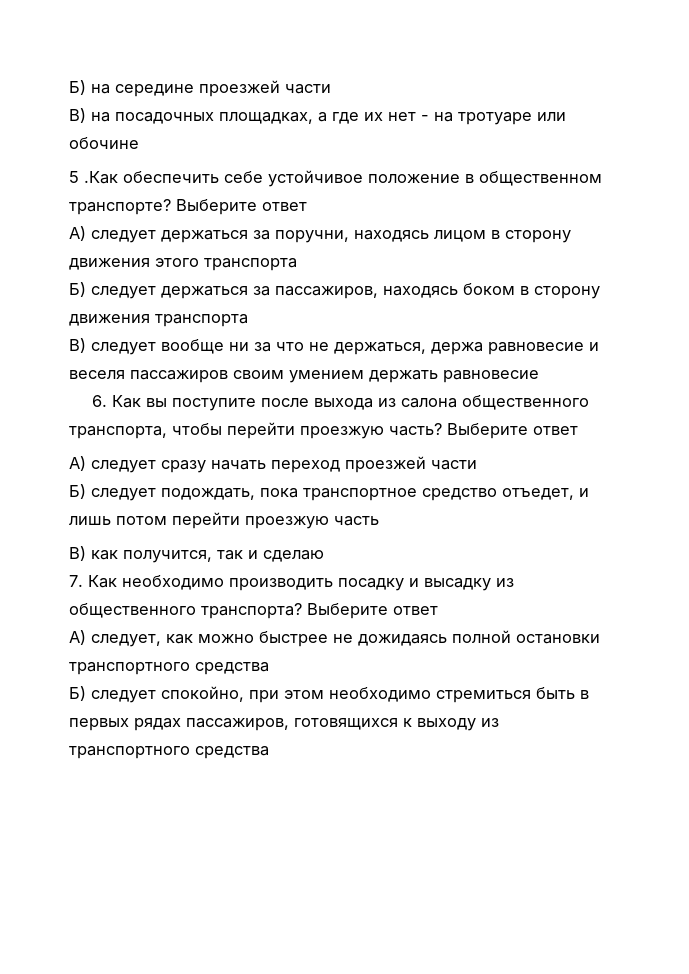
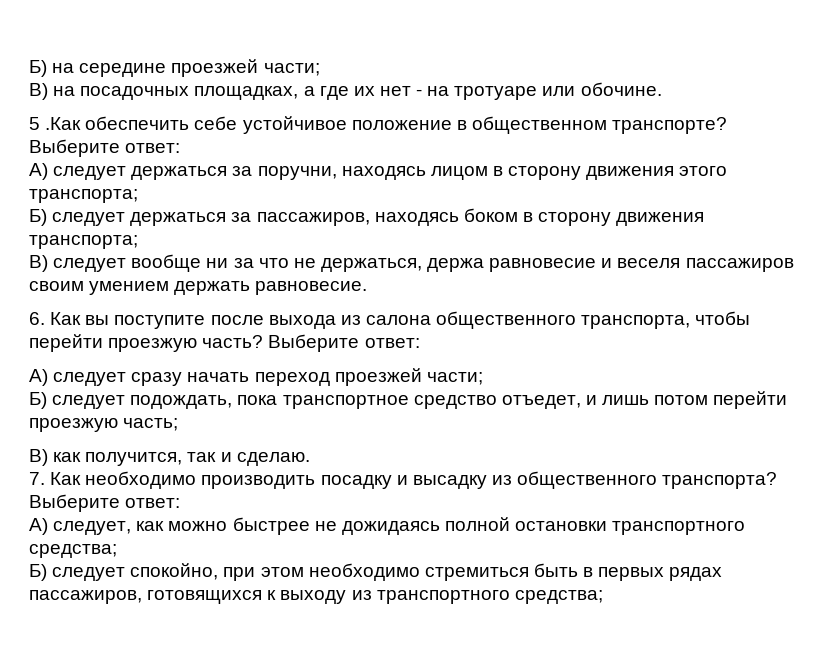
- Б) на середине проезжей части
+ Б) на середине проезжей части;
- В) на посадочных площадках, а где их нет - на тротуаре или обочине
+ В) на посадочных площадках, а где их нет - на тротуаре или обочине.
- 5 .Как обеспечить себе устойчивое положение в общественном транспорте? Выберите ответ
+ 5 .Как обеспечить себе устойчивое положение в общественном транспорте? Выберите ответ:
- А) следует держаться за поручни, находясь лицом в сторону движения этого транспорта
+ А) следует держаться за поручни, находясь лицом в сторону движения этого транспорта;
- Б) следует держаться за пассажиров, находясь боком в сторону движения транспорта
+ Б) следует держаться за пассажиров, находясь боком в сторону движения транспорта;
- В) следует вообще ни за что не держаться, держа равновесие и веселя пассажиров своим умением держать равновесие
+ В) следует вообще ни за что не держаться, держа равновесие и веселя пассажиров своим умением держать равновесие.
- 6. Как вы поступите после выхода из салона общественного транспорта, чтобы перейти проезжую часть? Выберите ответ
+ 6. Как вы поступите после выхода из салона общественного транспорта, чтобы перейти проезжую часть? Выберите ответ:
- А) следует сразу начать переход проезжей части
+ А) следует сразу начать переход проезжей части;
- Б) следует подождать, пока транспортное средство отъедет, и лишь потом перейти проезжую часть
+ Б) следует подождать, пока транспортное средство отъедет, и лишь потом перейти проезжую часть;
- В) как получится, так и сделаю
+ В) как получится, так и сделаю.
- 7. Как необходимо производить посадку и высадку из общественного транспорта? Выберите ответ
+ 7. Как необходимо производить посадку и высадку из общественного транспорта? Выберите ответ:
- А) следует, как можно быстрее не дожидаясь полной остановки транспортного средства
+ А) следует, как можно быстрее не дожидаясь полной остановки транспортного средства;
- Б) следует спокойно, при этом необходимо стремиться быть в первых рядах пассажиров, готовящихся к выходу из транспортного средства
+ Б) следует спокойно, при этом необходимо стремиться быть в первых рядах пассажиров, готовящихся к выходу из транспортного средства;

